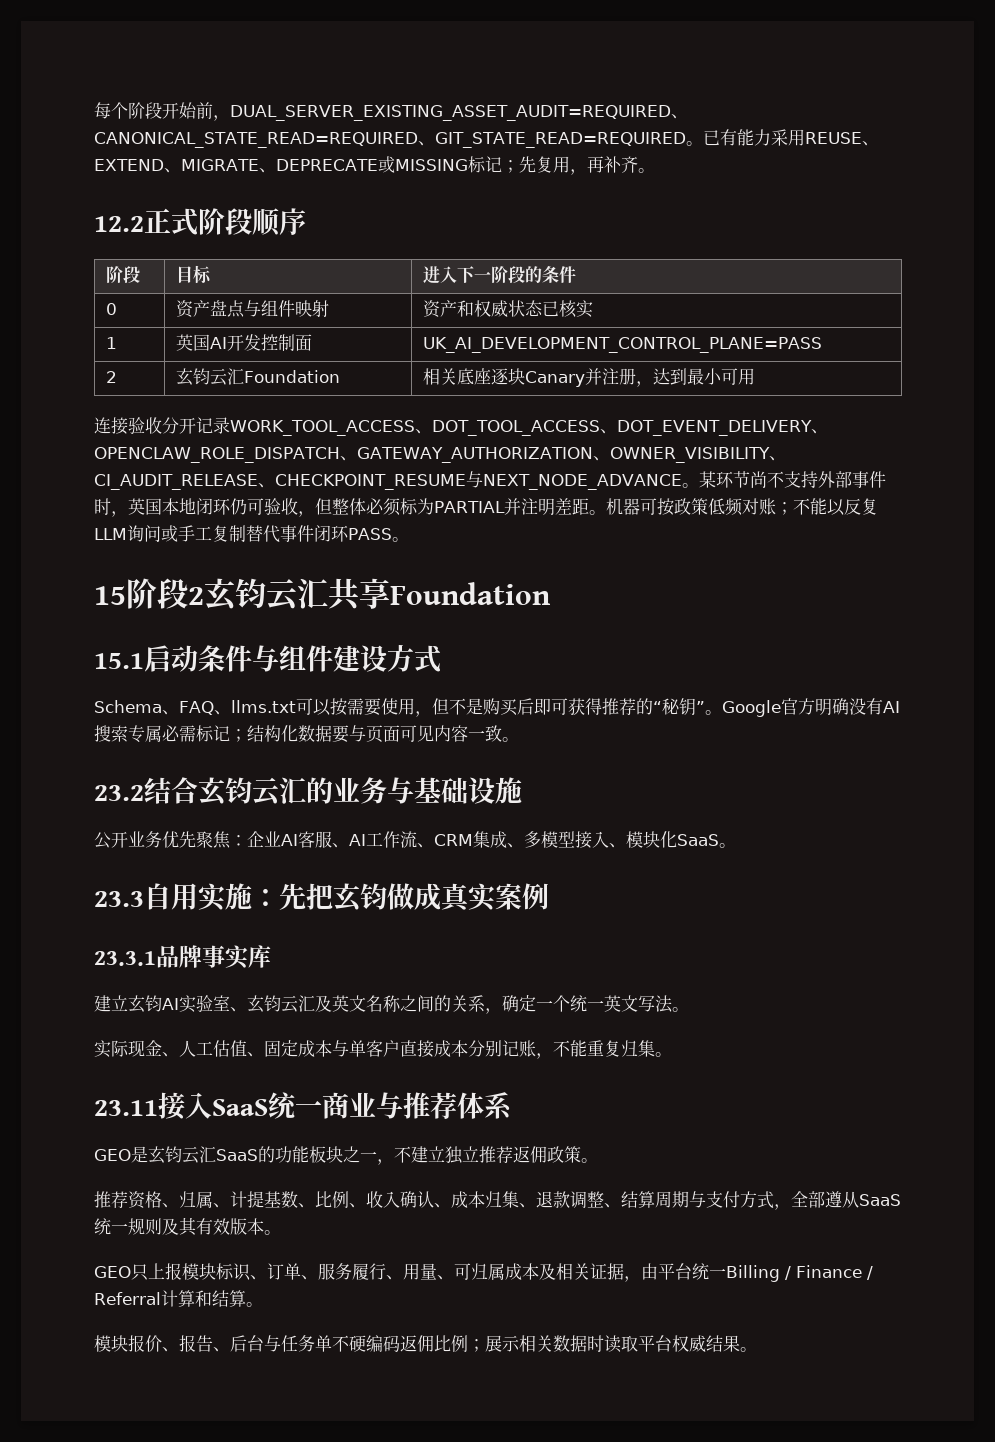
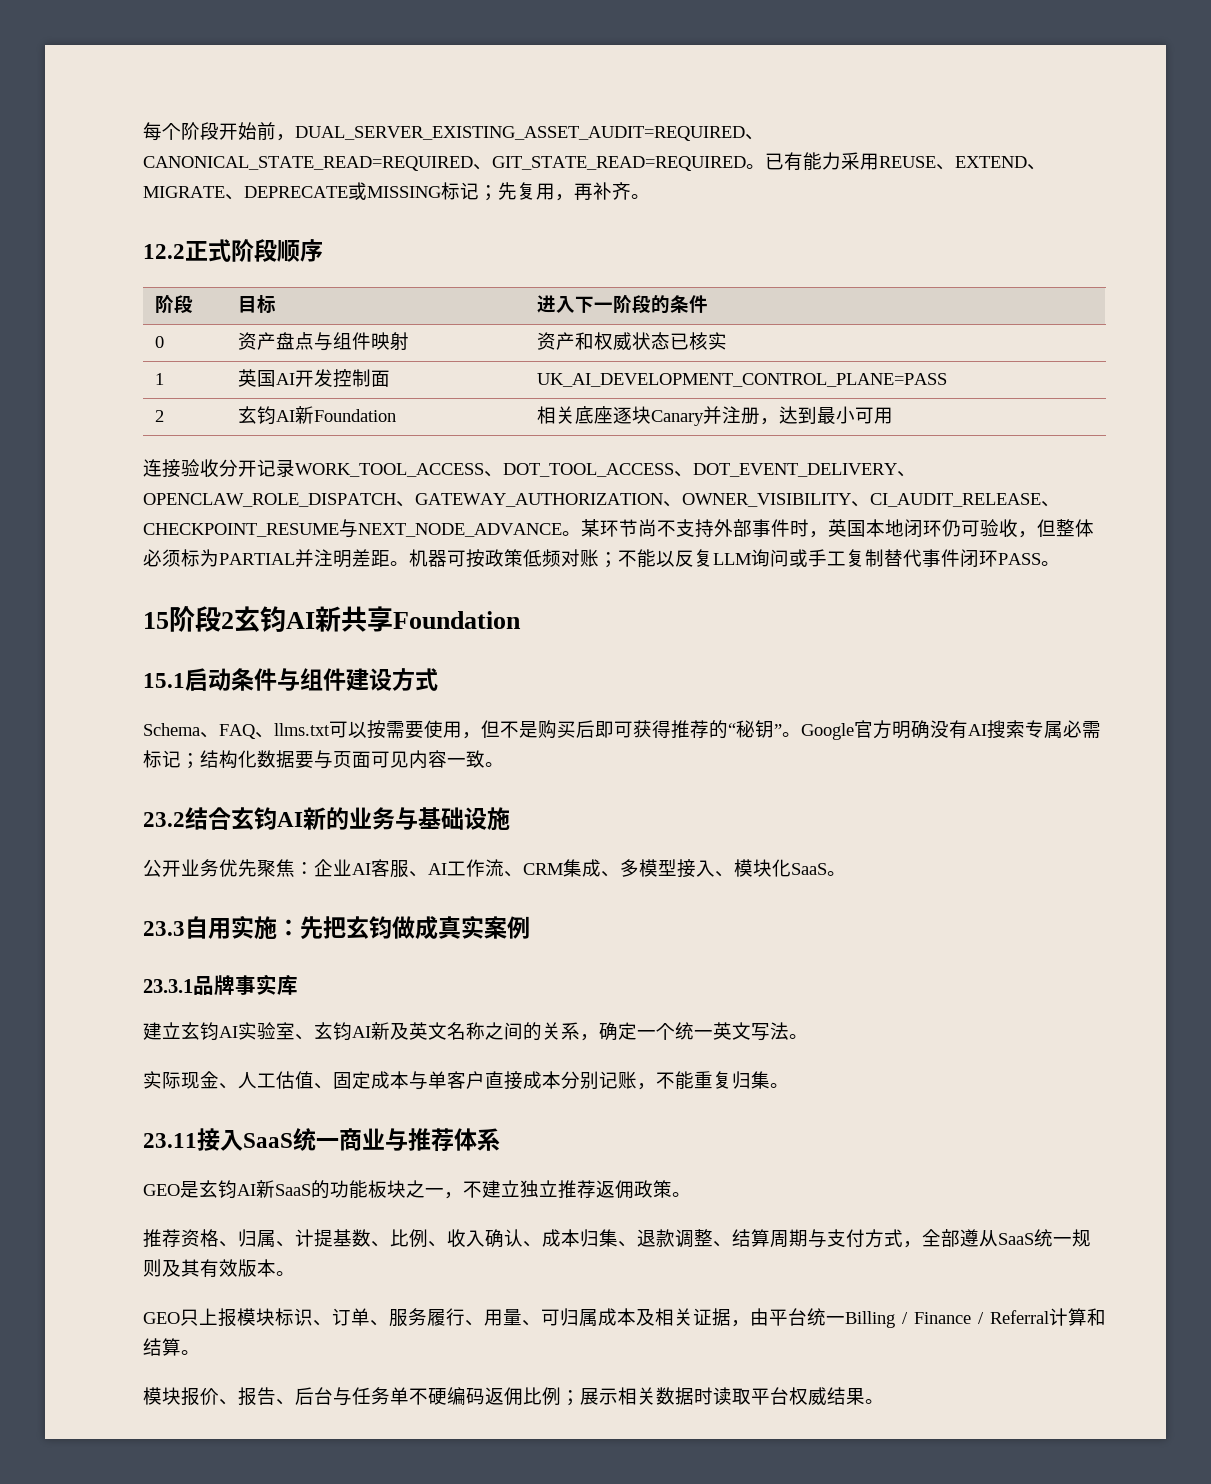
- 2 | 玄钧云汇Foundation | 相关底座逐块Canary并注册，达到最小可用
+ 2 | 玄钧AI新Foundation | 相关底座逐块Canary并注册，达到最小可用
- 15阶段2玄钧云汇共享Foundation
+ 15阶段2玄钧AI新共享Foundation
- 23.2结合玄钧云汇的业务与基础设施
+ 23.2结合玄钧AI新的业务与基础设施
- 建立玄钧AI实验室、玄钧云汇及英文名称之间的关系，确定一个统一英文写法。
+ 建立玄钧AI实验室、玄钧AI新及英文名称之间的关系，确定一个统一英文写法。
- GEO是玄钧云汇SaaS的功能板块之一，不建立独立推荐返佣政策。
+ GEO是玄钧AI新SaaS的功能板块之一，不建立独立推荐返佣政策。

